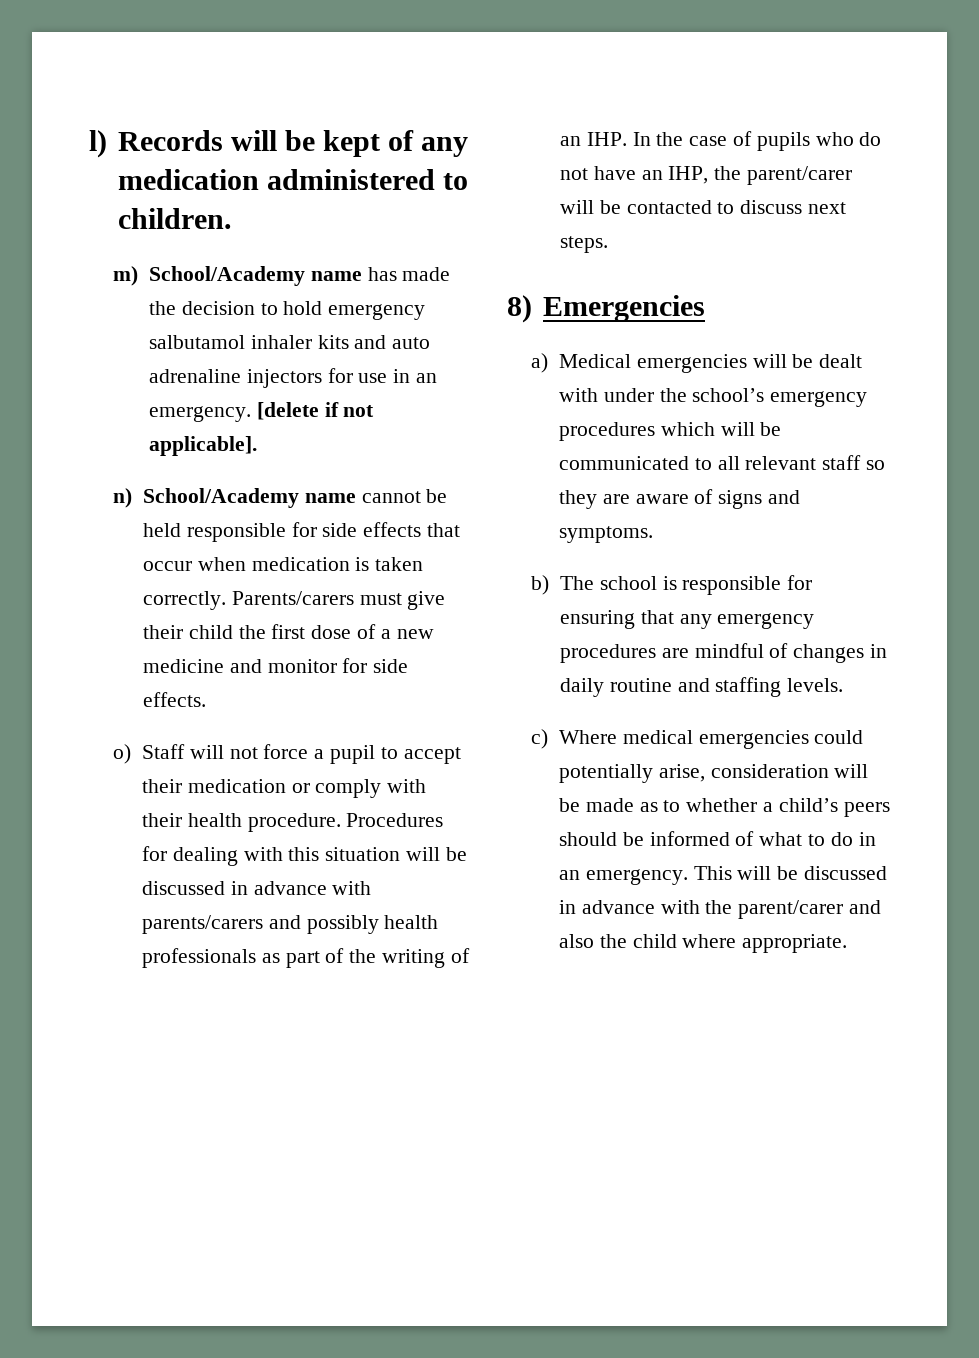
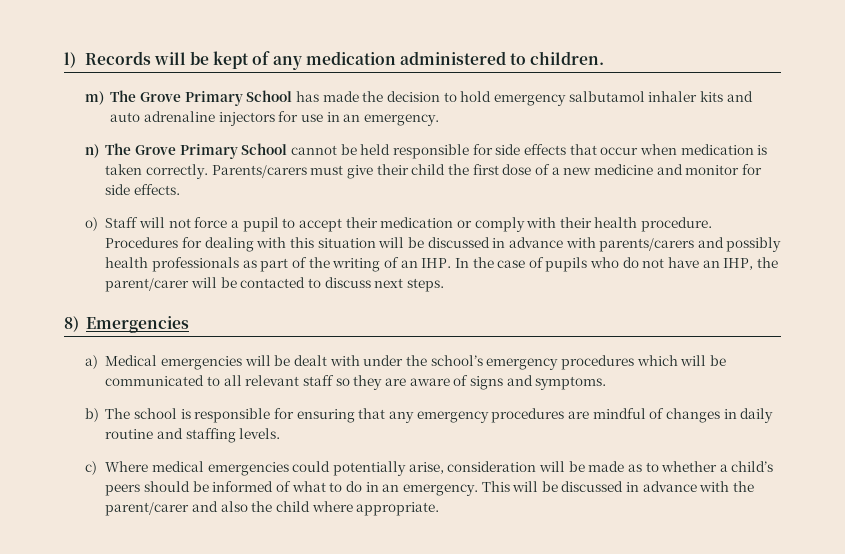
- m) School/Academy name has made the decision to hold emergency salbutamol inhaler kits and auto adrenaline injectors for use in an emergency. [delete if not applicable].
- n) School/Academy name cannot be held responsible for side effects that occur when medication is taken correctly.
+ m) The Grove Primary School has made the decision to hold emergency salbutamol inhaler kits and auto adrenaline injectors for use in an emergency.
+ n) The Grove Primary School cannot be held responsible for side effects that occur when medication is taken correctly.

